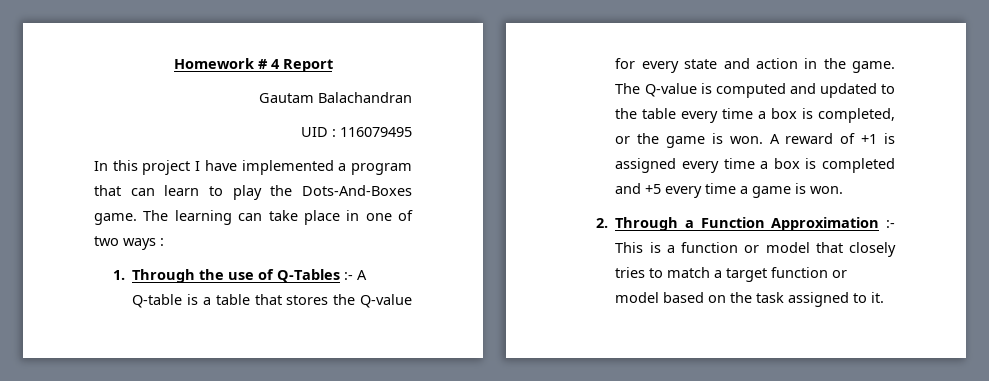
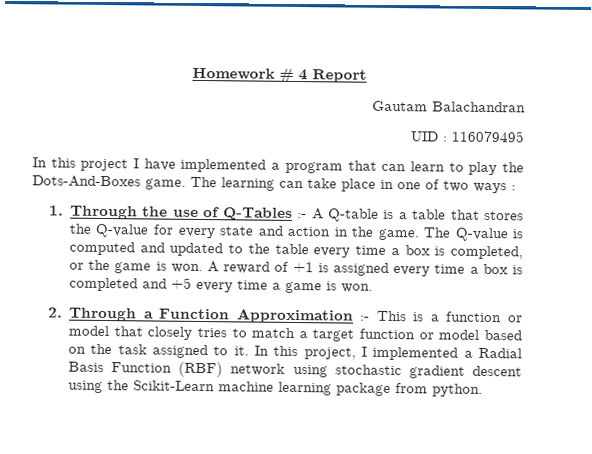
+ In this project, I implemented a Radial Basis Function (RBF) network using stochastic gradient descent using the Scikit-Learn machine learning package from python.

